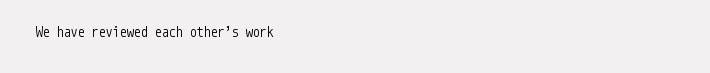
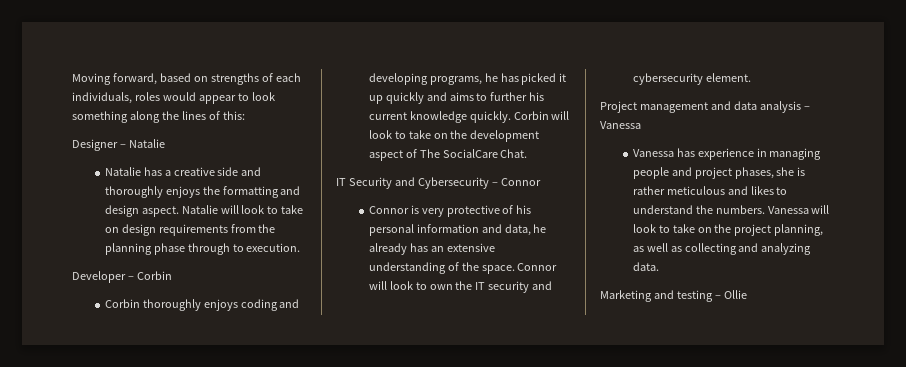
- We have reviewed each other’s work
+ Moving forward, based on strengths of each individuals, roles would appear to look something along the lines of this:
+ Designer – Natalie
+ Natalie has a creative side and thoroughly enjoys the formatting and design aspect. Natalie will look to take on design requirements from the planning phase through to execution.
+ Developer – Corbin
+ Corbin thoroughly enjoys coding and developing programs, he has picked it up quickly and aims to further his current knowledge quickly. Corbin will look to take on the development aspect of The SocialCare Chat.
+ IT Security and Cybersecurity – Connor
+ Connor is very protective of his personal information and data, he already has an extensive understanding of the space. Connor will look to own the IT security and cybersecurity element.
+ Project management and data analysis – Vanessa
+ Vanessa has experience in managing people and project phases, she is rather meticulous and likes to understand the numbers. Vanessa will look to take on the project planning, as well as collecting and analyzing data.
+ Marketing and testing – Ollie

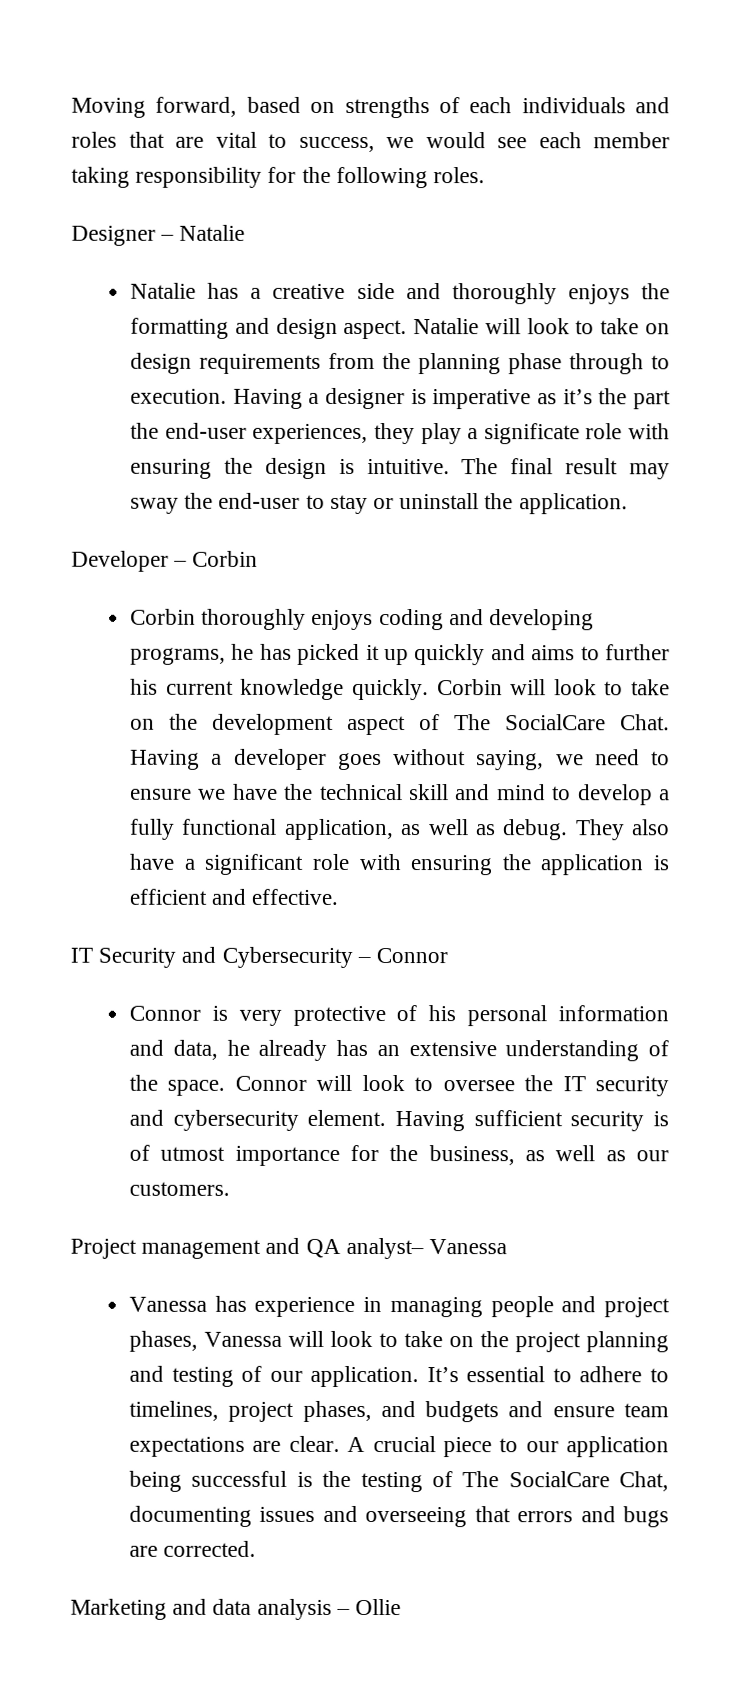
- Moving forward, based on strengths of each individuals, roles would appear to look something along the lines of this:
+ Moving forward, based on strengths of each individuals and roles that are vital to success, we would see each member taking responsibility for the following roles.
+ Having a designer is imperative as it’s the part the end-user experiences, they play a significate role with ensuring the design is intuitive. The final result may sway the end-user to stay or uninstall the application.
+ Having a developer goes without saying, we need to ensure we have the technical skill and mind to develop a fully functional application, as well as debug. They also have a significant role with ensuring the application is efficient and effective.
- Connor will look to own the IT security and cybersecurity element.
+ Connor will look to oversee the IT security and cybersecurity element. Having sufficient security is of utmost importance for the business, as well as our customers.
- Project management and data analysis – Vanessa
+ Project management and QA analyst– Vanessa
- Vanessa has experience in managing people and project phases, she is rather meticulous and likes to understand the numbers. Vanessa will look to take on the project planning, as well as collecting and analyzing data.
+ Vanessa has experience in managing people and project phases, Vanessa will look to take on the project planning and testing of our application. It’s essential to adhere to timelines, project phases, and budgets and ensure team expectations are clear. A crucial piece to our application being successful is the testing of The SocialCare Chat, documenting issues and overseeing that errors and bugs are corrected.
- Marketing and testing – Ollie
+ Marketing and data analysis – Ollie

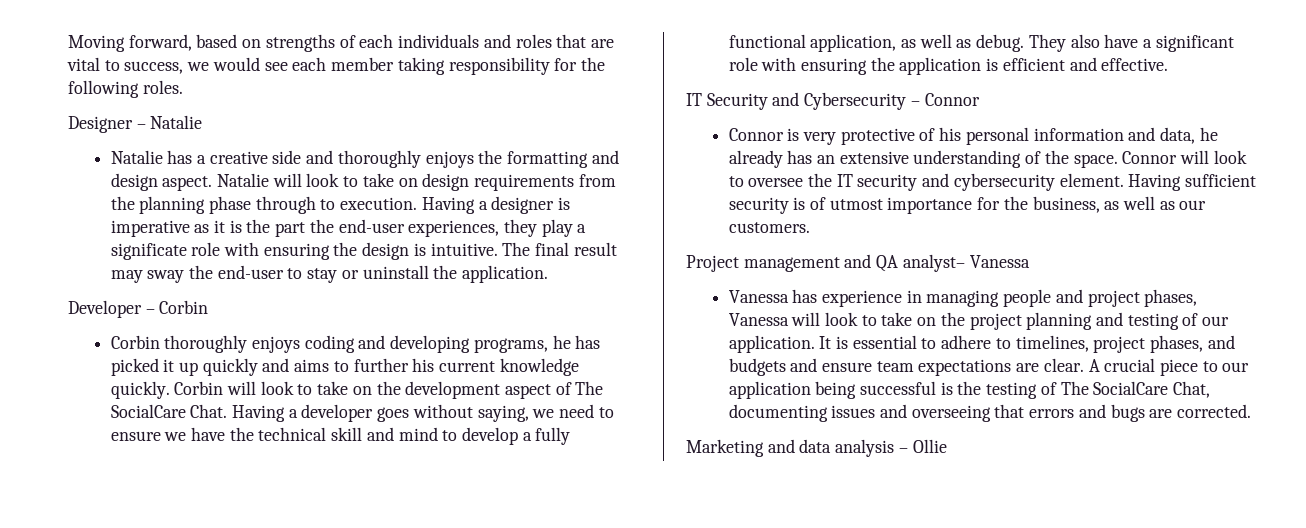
- Having a designer is imperative as it’s the part the end-user experiences, they play a significate role with ensuring the design is intuitive.
+ Having a designer is imperative as it is the part the end-user experiences, they play a significate role with ensuring the design is intuitive.
- It’s essential to adhere to timelines, project phases, and budgets and ensure team expectations are clear.
+ It is essential to adhere to timelines, project phases, and budgets and ensure team expectations are clear.

